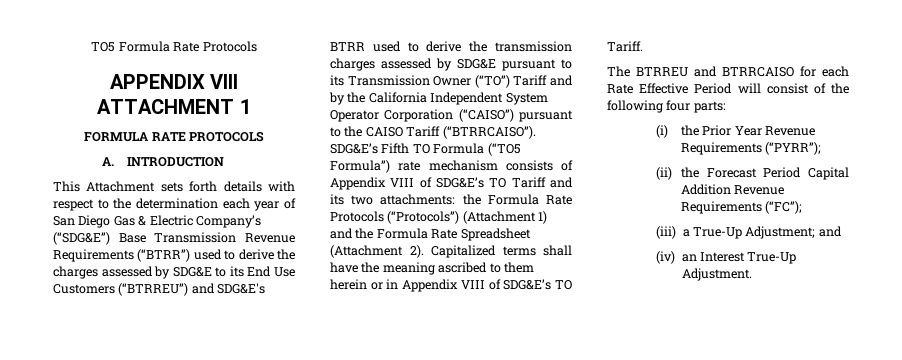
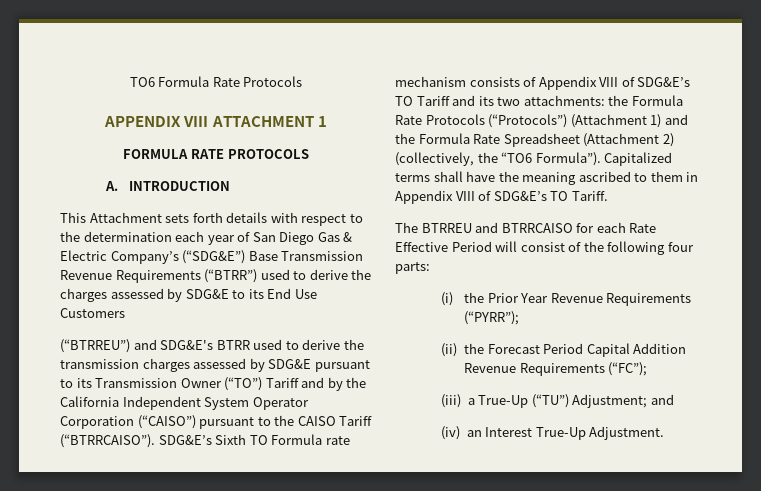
- TO5 Formula Rate Protocols
+ TO6 Formula Rate Protocols
- This Attachment sets forth details with respect to the determination each year of San Diego Gas & Electric Company’s (“SDG&E”) Base Transmission Revenue Requirements (“BTRR”) used to derive the charges assessed by SDG&E to its End Use Customers (“BTRREU”) and SDG&E's BTRR used to derive the transmission charges assessed by SDG&E pursuant to its Transmission Owner (“TO”) Tariff and by the California Independent System Operator Corporation (“CAISO”) pursuant to the CAISO Tariff (“BTRRCAISO”).
+ This Attachment sets forth details with respect to the determination each year of San Diego Gas & Electric Company’s (“SDG&E”) Base Transmission Revenue Requirements (“BTRR”) used to derive the charges assessed by SDG&E to its End Use Customers
+ (“BTRREU”) and SDG&E's BTRR used to derive the transmission charges assessed by SDG&E pursuant to its Transmission Owner (“TO”) Tariff and by the California Independent System Operator Corporation (“CAISO”) pursuant to the CAISO Tariff (“BTRRCAISO”).
- SDG&E’s Fifth TO Formula (“TO5 Formula”) rate mechanism consists of Appendix VIII of SDG&E’s TO Tariff and its two attachments: the Formula Rate Protocols (“Protocols”) (Attachment 1) and the Formula Rate Spreadsheet (Attachment 2).
+ SDG&E’s Sixth TO Formula rate mechanism consists of Appendix VIII of SDG&E’s TO Tariff and its two attachments: the Formula Rate Protocols (“Protocols”) (Attachment 1) and the Formula Rate Spreadsheet (Attachment 2) (collectively, the “TO6 Formula”).
- Capitalized terms shall have the meaning ascribed to them herein or in Appendix VIII of SDG&E’s TO Tariff.
+ Capitalized terms shall have the meaning ascribed to them in Appendix VIII of SDG&E’s TO Tariff.
- (iii) a True-Up Adjustment; and
+ (iii) a True-Up (“TU”) Adjustment; and

